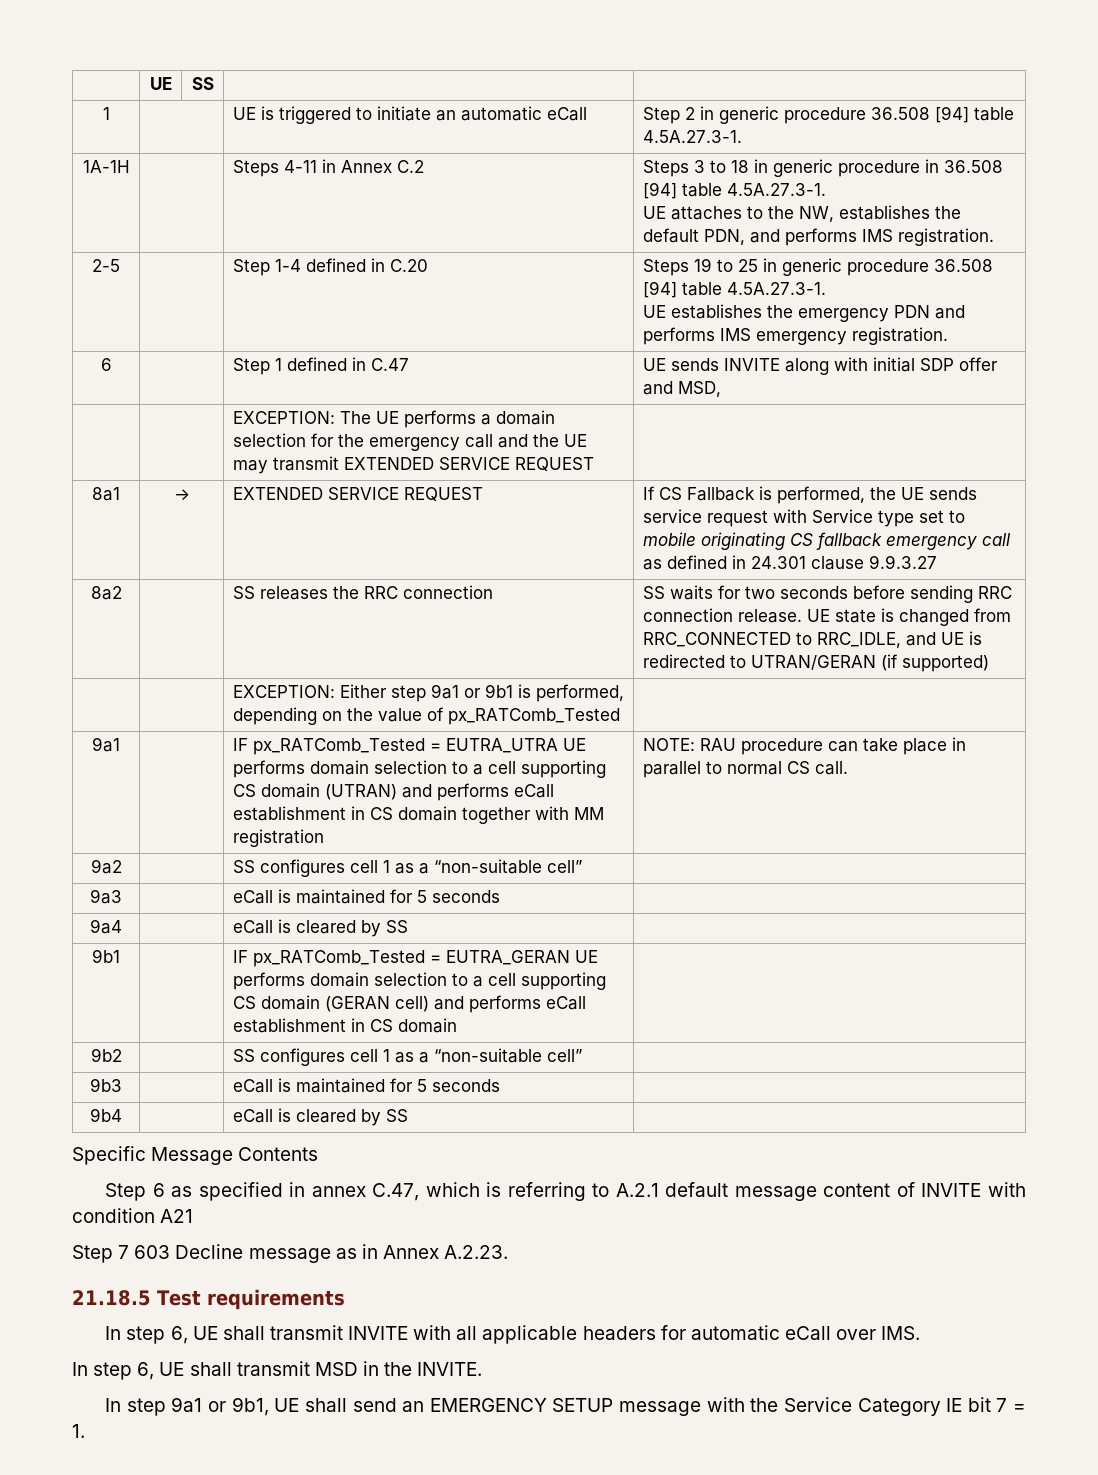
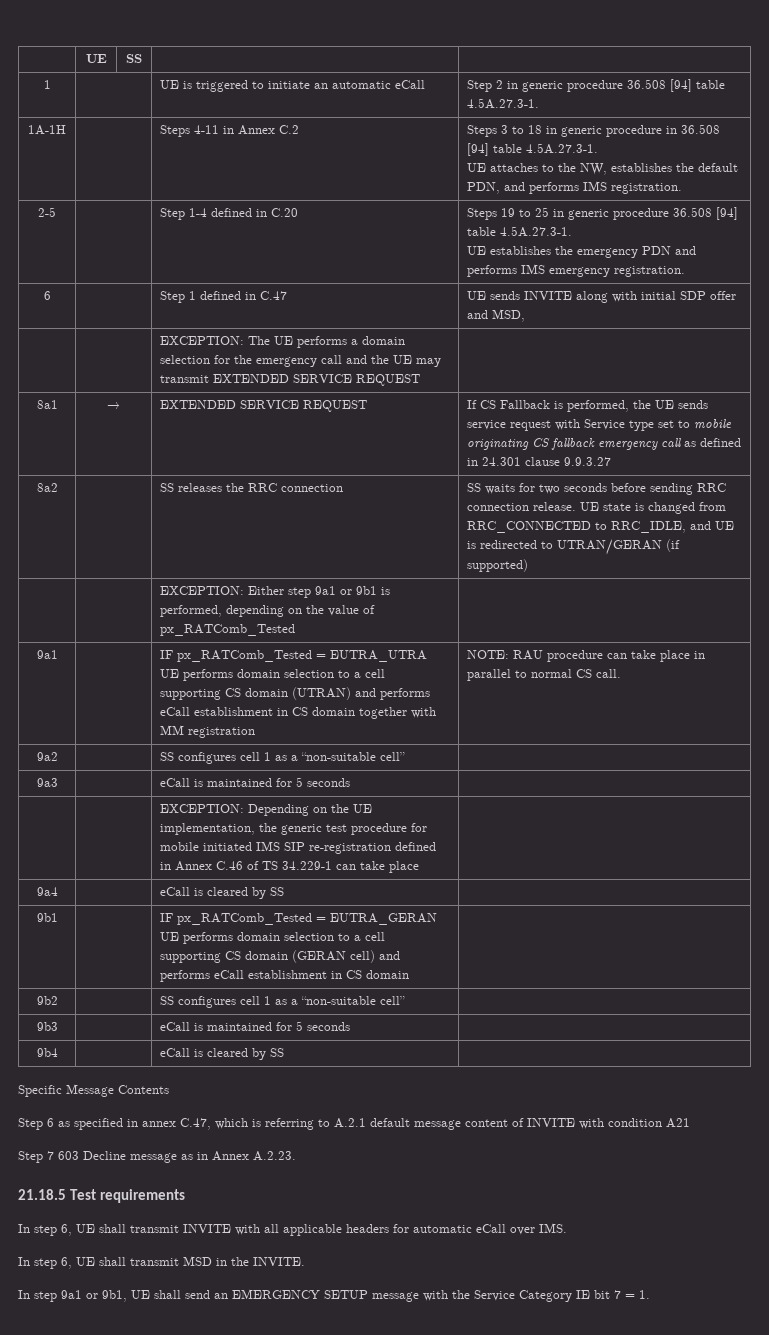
+ | | EXCEPTION: Depending on the UE implementation, the generic test procedure for mobile initiated IMS SIP re-registration defined in Annex C.46 of TS 34.229-1 can take place |

